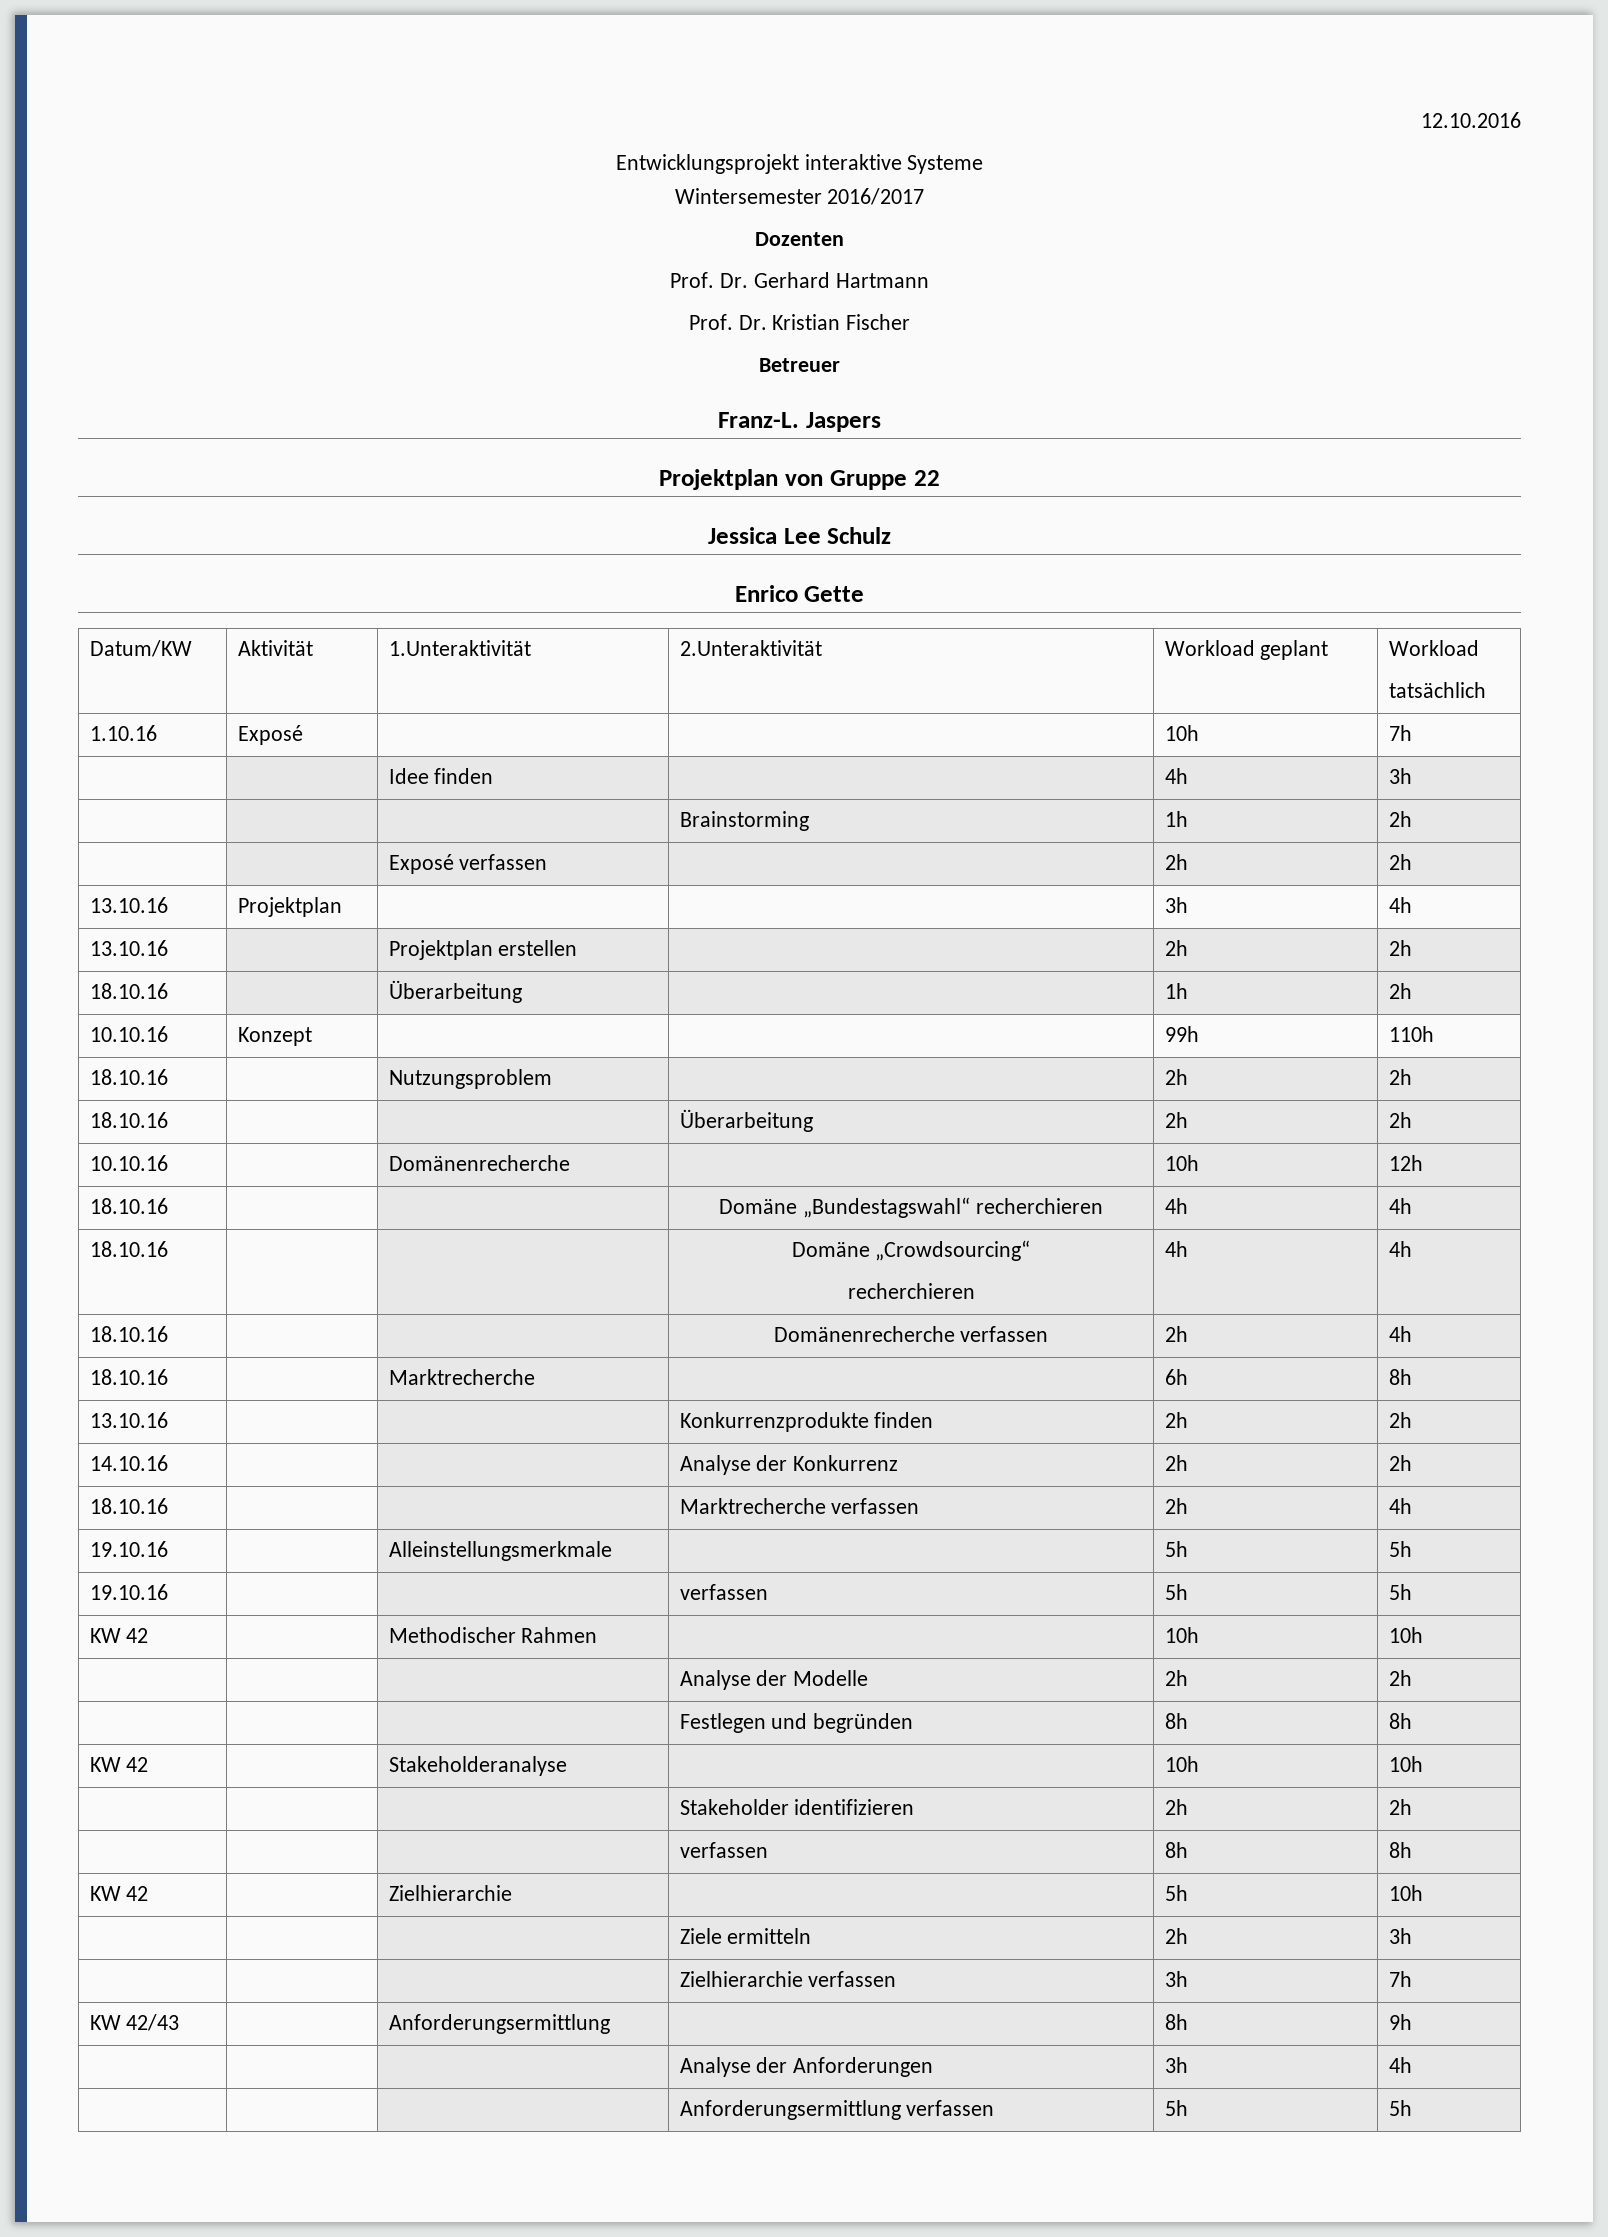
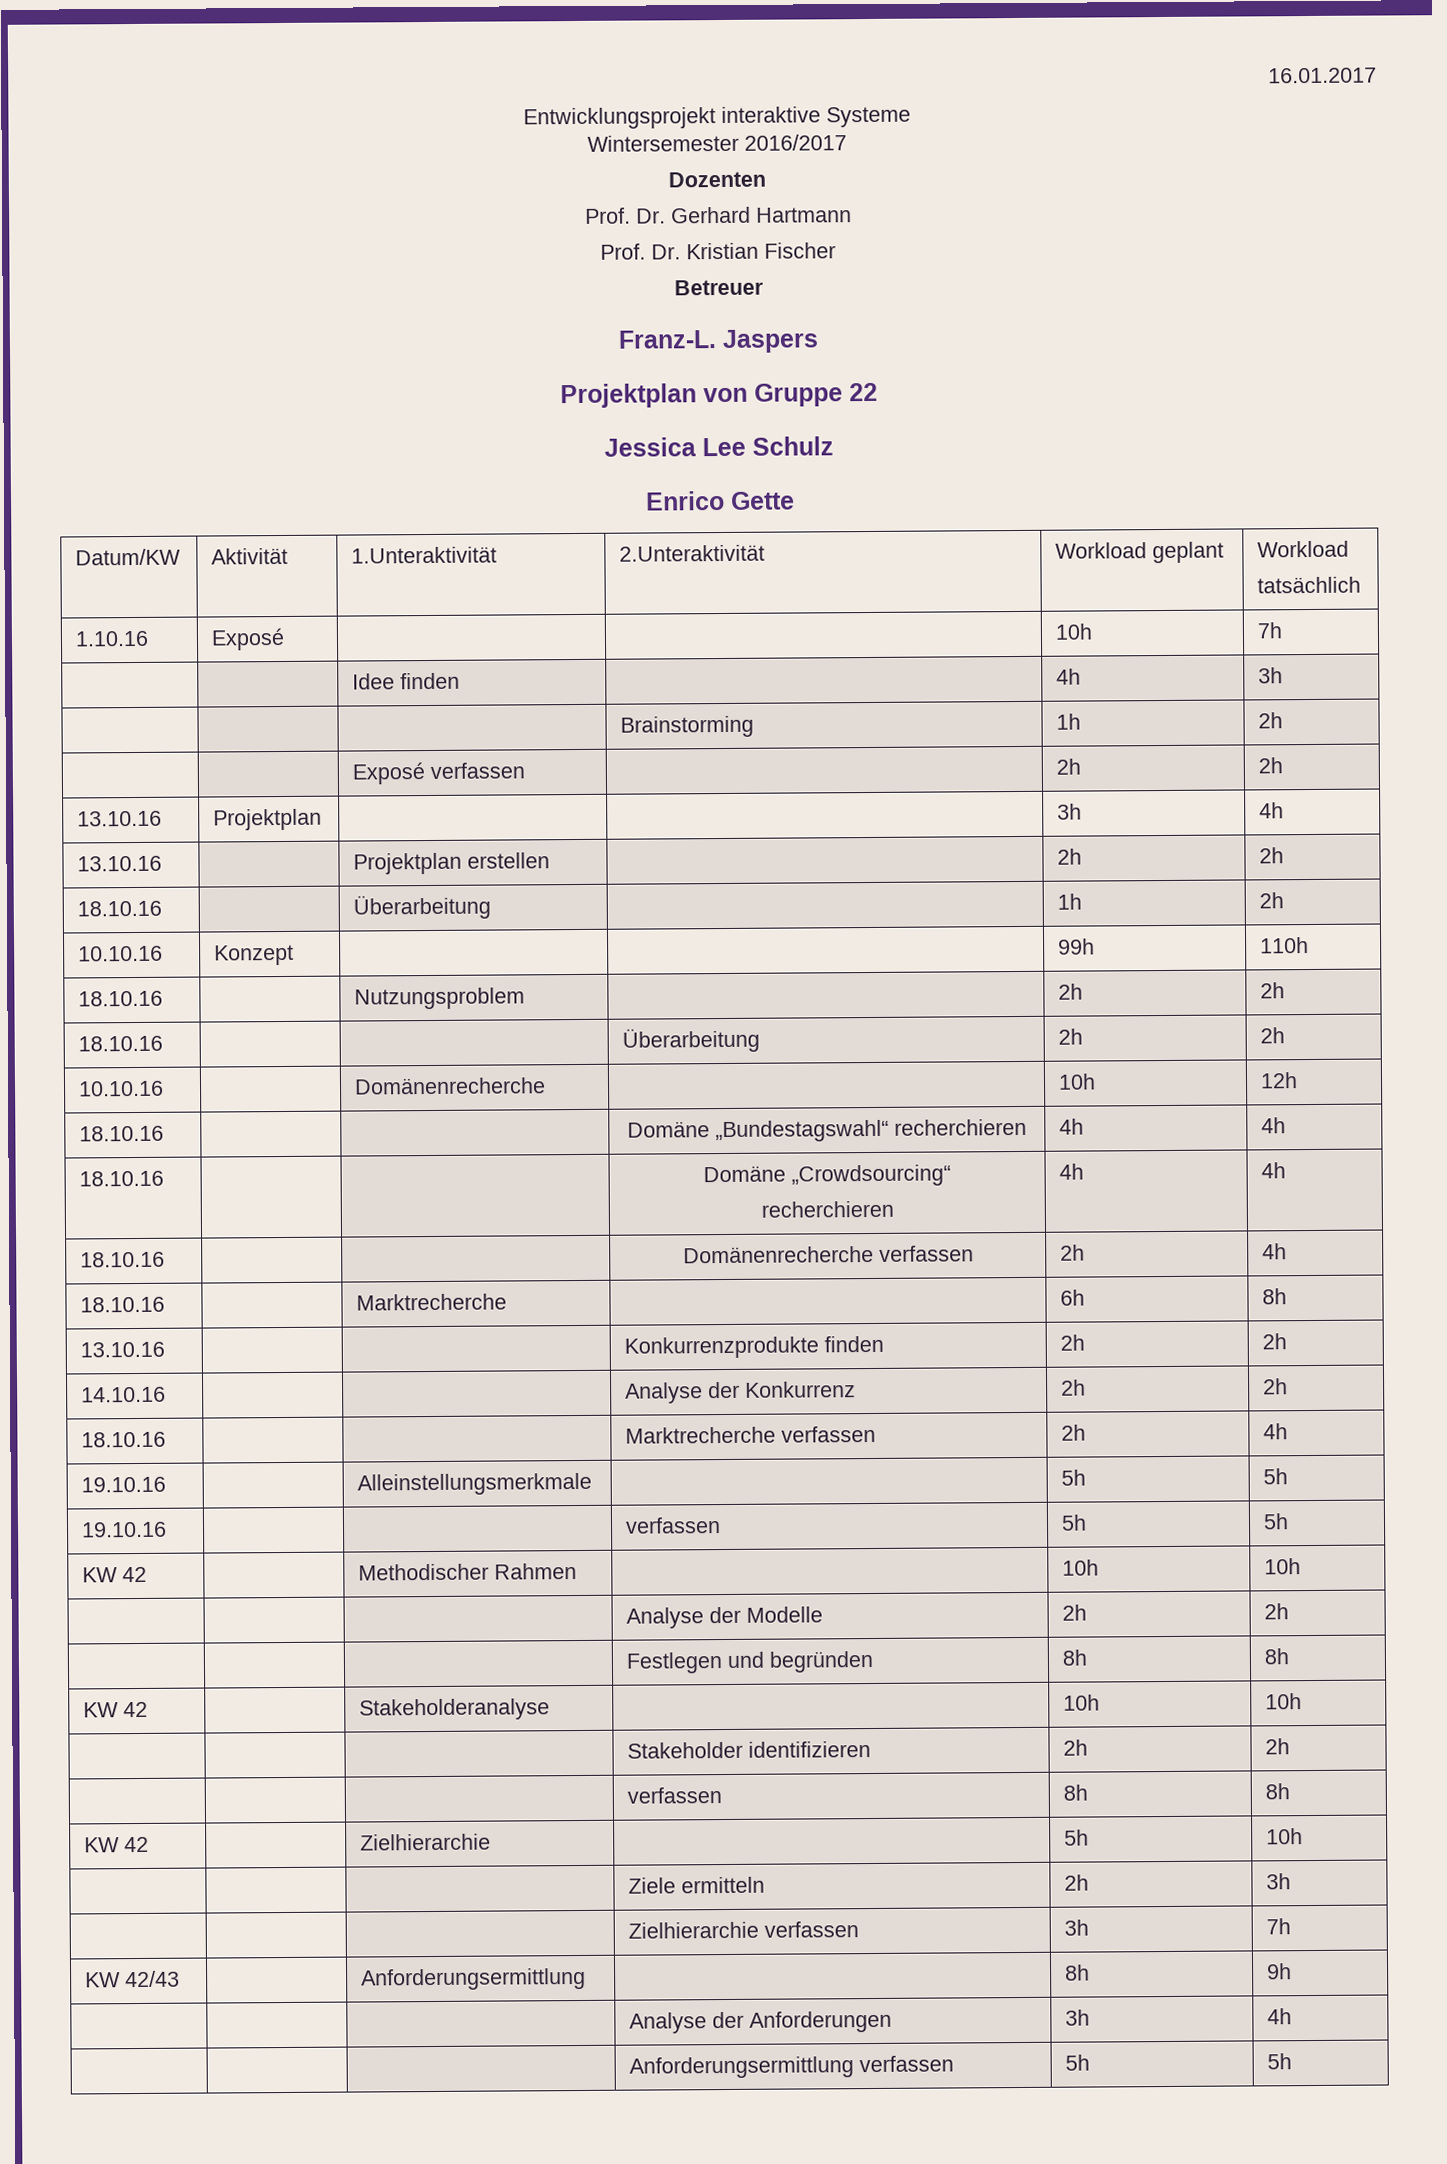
- 12.10.2016
+ 16.01.2017

